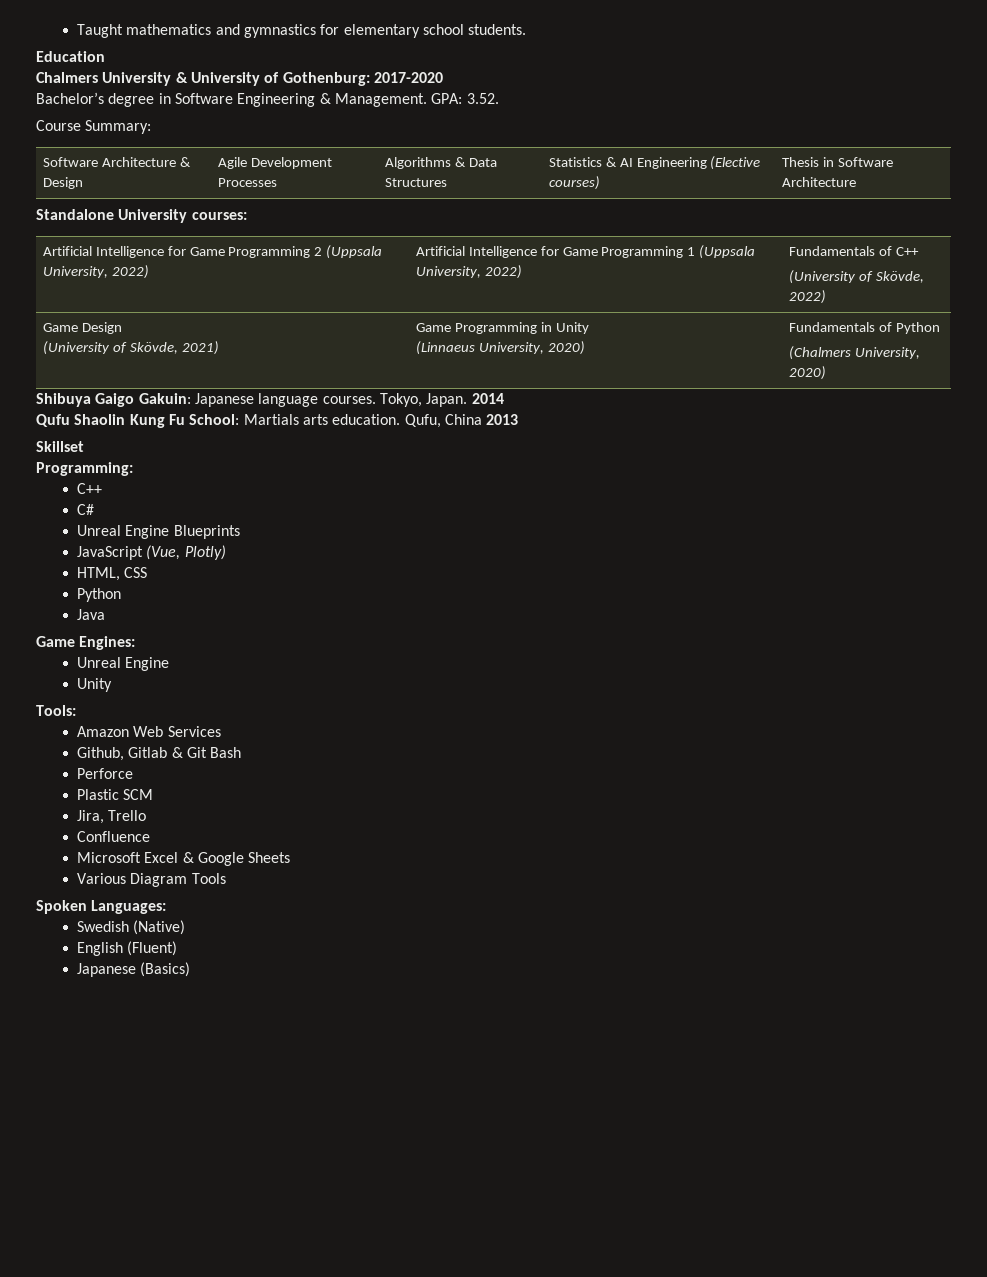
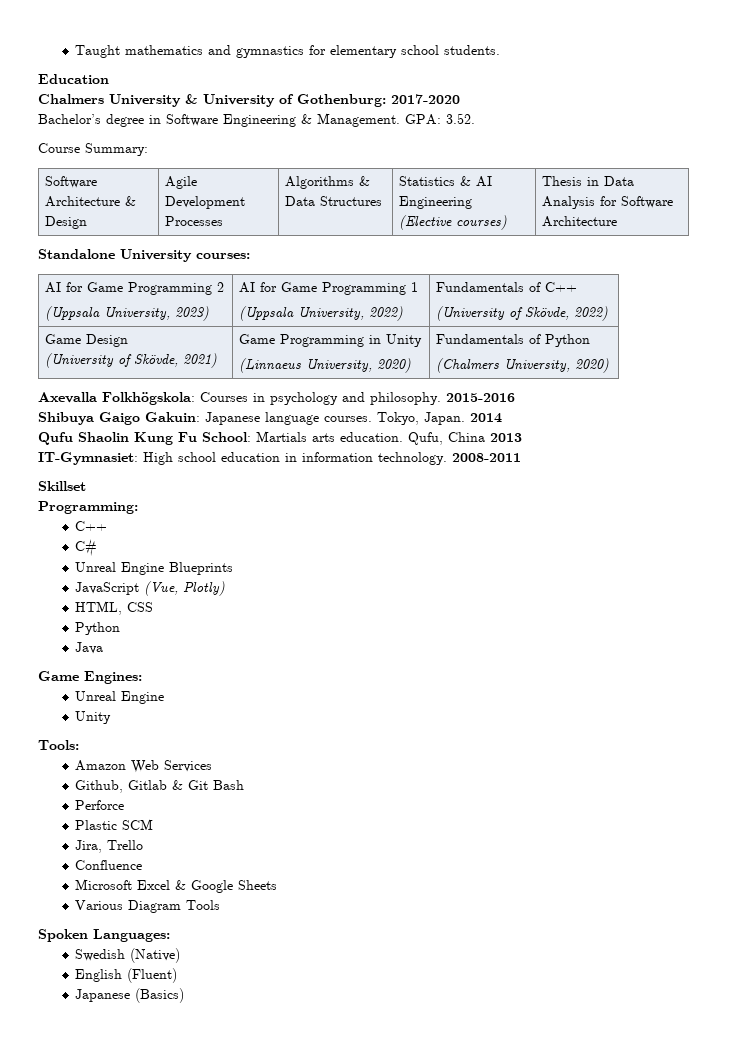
- Software Architecture & Design | Agile Development Processes | Algorithms & Data Structures | Statistics & AI Engineering (Elective courses) | Thesis in Software Architecture
+ Software Architecture & Design | Agile Development Processes | Algorithms & Data Structures | Statistics & AI Engineering (Elective courses) | Thesis in Data Analysis for Software Architecture
- Artificial Intelligence for Game Programming 2 (Uppsala University, 2022) | Artificial Intelligence for Game Programming 1 (Uppsala University, 2022) | Fundamentals of C++
+ AI for Game Programming 2
+ (Uppsala University, 2023) | AI for Game Programming 1
+ (Uppsala University, 2022) | Fundamentals of C++
+ Axevalla Folkhögskola: Courses in psychology and philosophy. 2015-2016
+ IT-Gymnasiet: High school education in information technology. 2008-2011

